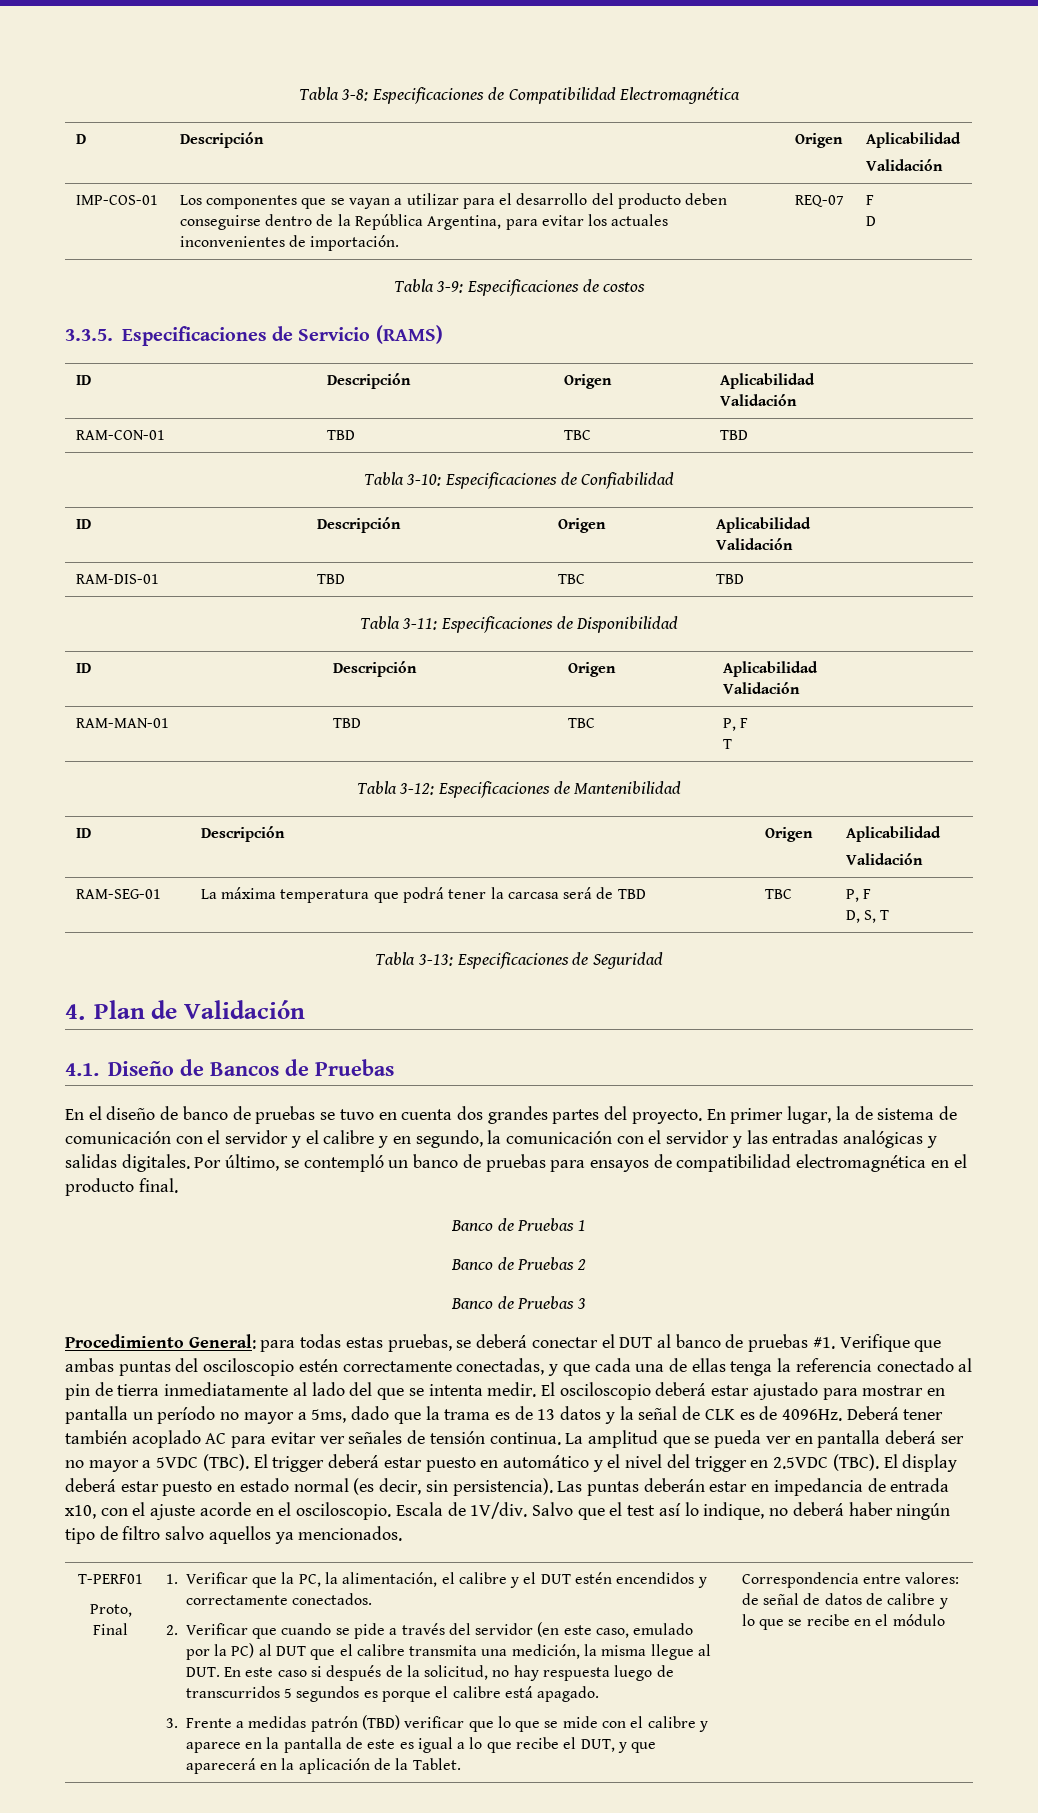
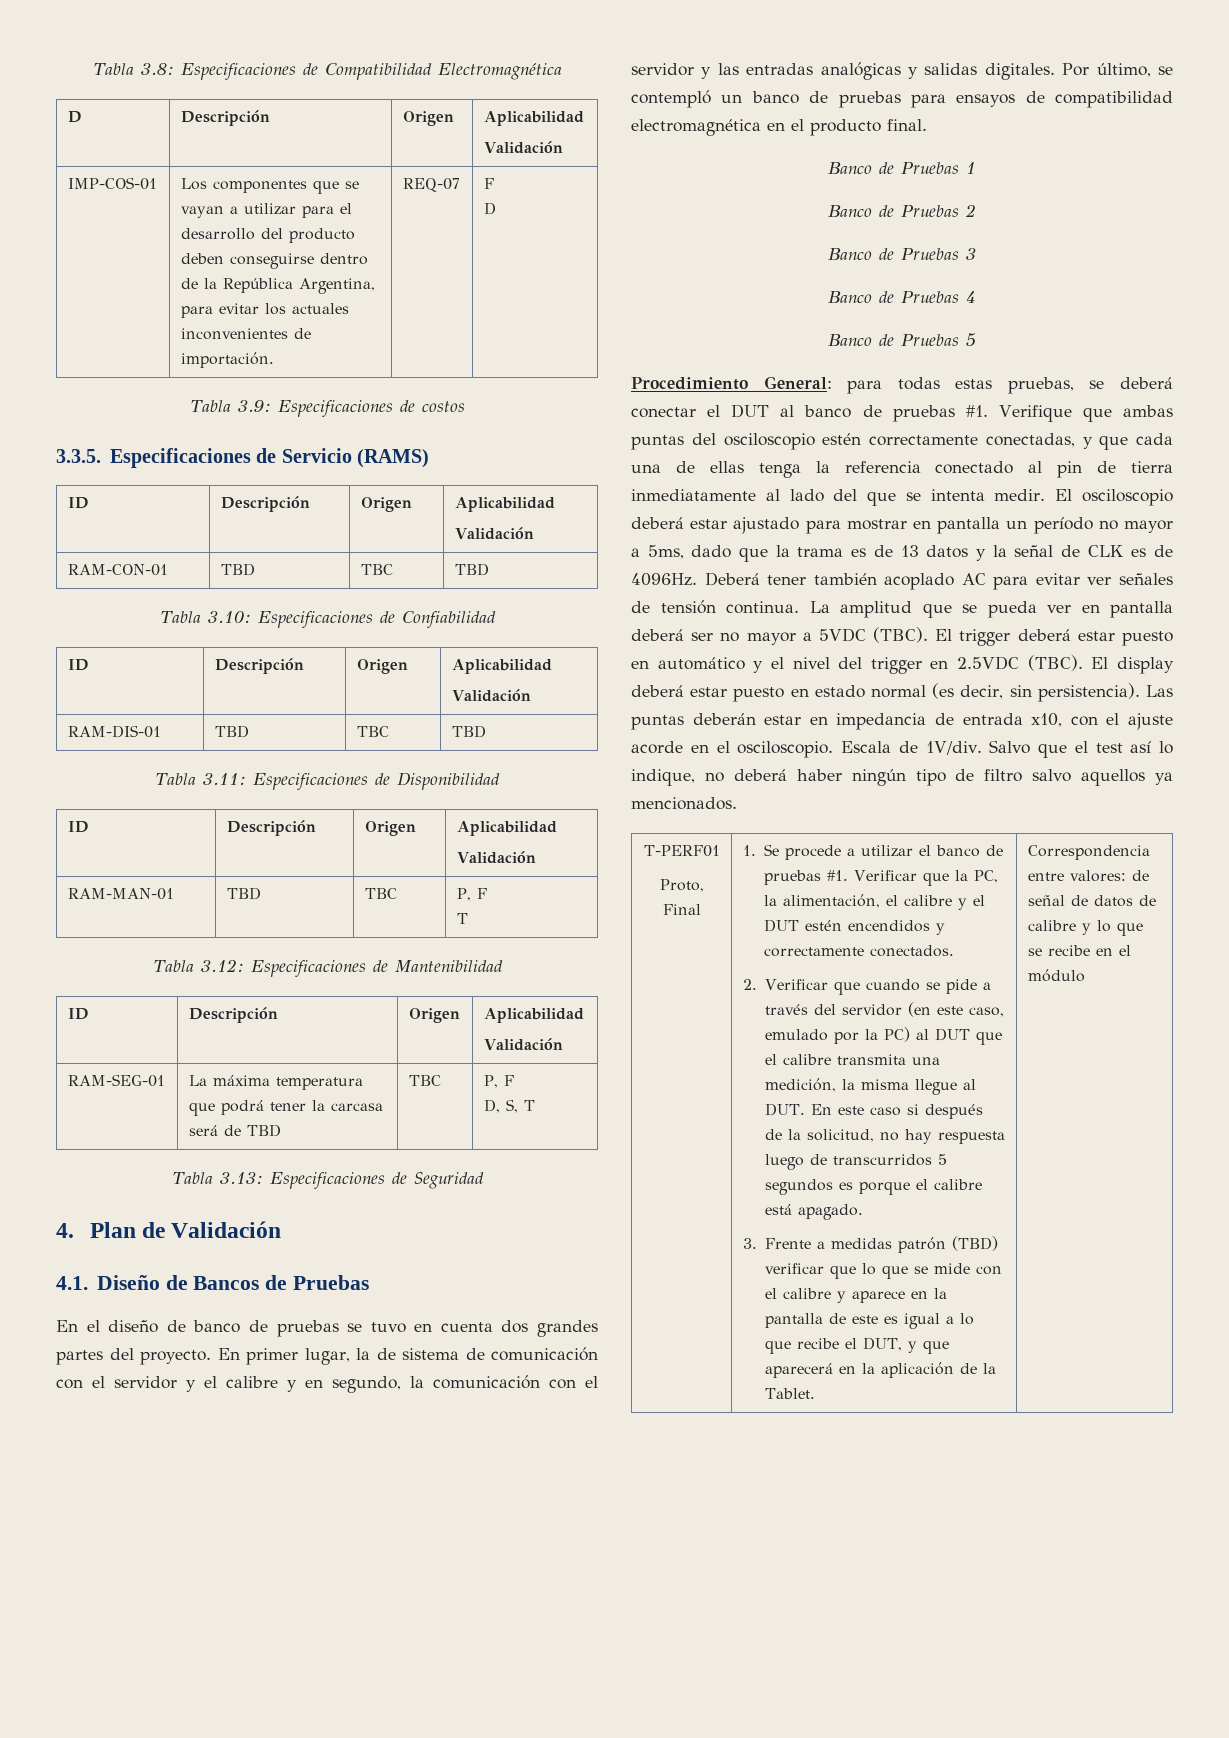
- Tabla 3-8: Especificaciones de Compatibilidad Electromagnética
+ Tabla 3.8: Especificaciones de Compatibilidad Electromagnética
- Tabla 3-9: Especificaciones de costos
+ Tabla 3.9: Especificaciones de costos
- Tabla 3-10: Especificaciones de Confiabilidad
+ Tabla 3.10: Especificaciones de Confiabilidad
- Tabla 3-11: Especificaciones de Disponibilidad
+ Tabla 3.11: Especificaciones de Disponibilidad
- Tabla 3-12: Especificaciones de Mantenibilidad
+ Tabla 3.12: Especificaciones de Mantenibilidad
- Tabla 3-13: Especificaciones de Seguridad
+ Tabla 3.13: Especificaciones de Seguridad
+ Banco de Pruebas 4
+ Banco de Pruebas 5
- 1. Verificar que la PC, la alimentación, el calibre y el DUT estén encendidos y correctamente conectados.
+ 1. Se procede a utilizar el banco de pruebas #1. Verificar que la PC, la alimentación, el calibre y el DUT estén encendidos y correctamente conectados.

